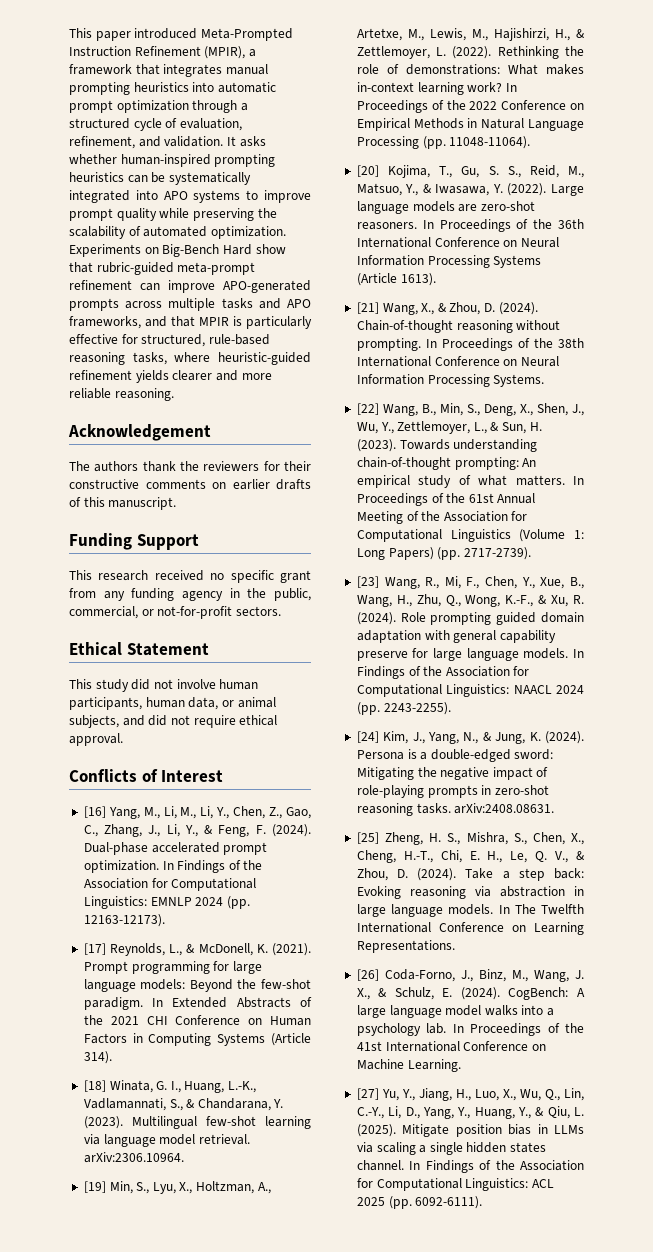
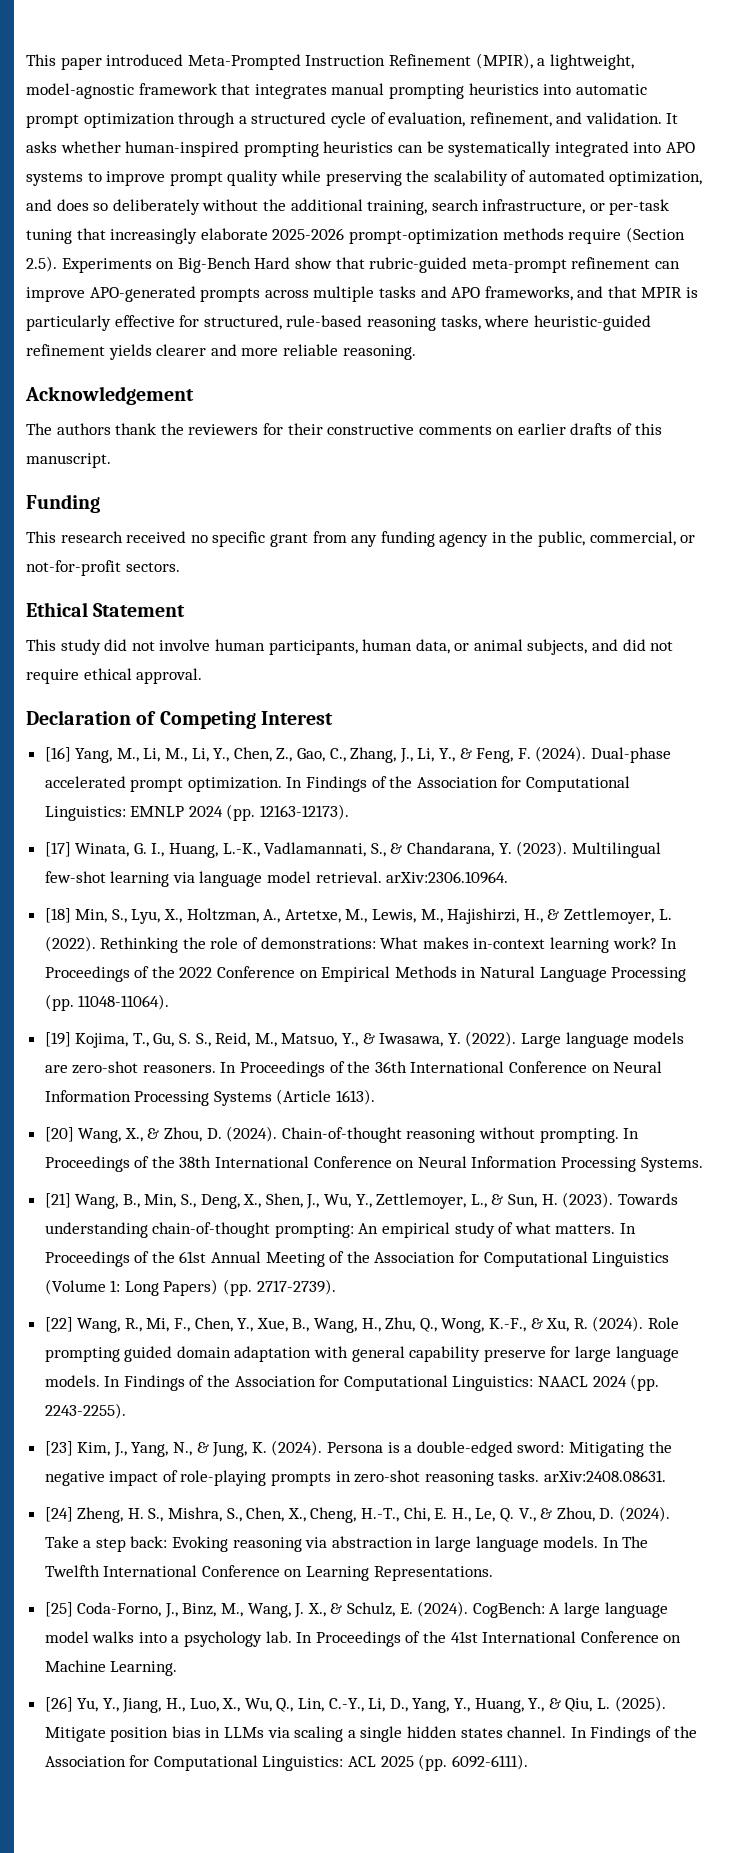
- This paper introduced Meta-Prompted Instruction Refinement (MPIR), a framework that integrates manual prompting heuristics into automatic prompt optimization through a structured cycle of evaluation, refinement, and validation.
+ This paper introduced Meta-Prompted Instruction Refinement (MPIR), a lightweight, model-agnostic framework that integrates manual prompting heuristics into automatic prompt optimization through a structured cycle of evaluation, refinement, and validation.
- It asks whether human-inspired prompting heuristics can be systematically integrated into APO systems to improve prompt quality while preserving the scalability of automated optimization. Experiments on Big-Bench Hard show that rubric-guided meta-prompt refinement can improve APO-generated prompts across multiple tasks and APO frameworks, and that MPIR is particularly effective for structured, rule-based reasoning tasks, where heuristic-guided refinement yields clearer and more reliable reasoning.
+ It asks whether human-inspired prompting heuristics can be systematically integrated into APO systems to improve prompt quality while preserving the scalability of automated optimization, and does so deliberately without the additional training, search infrastructure, or per-task tuning that increasingly elaborate 2025-2026 prompt-optimization methods require (Section 2.5). Experiments on Big-Bench Hard show that rubric-guided meta-prompt refinement can improve APO-generated prompts across multiple tasks and APO frameworks, and that MPIR is particularly effective for structured, rule-based reasoning tasks, where heuristic-guided refinement yields clearer and more reliable reasoning.
- Funding Support
+ Funding
- Conflicts of Interest
+ Declaration of Competing Interest
- [17] Reynolds, L., & McDonell, K. (2021). Prompt programming for large language models: Beyond the few-shot paradigm. In Extended Abstracts of the 2021 CHI Conference on Human Factors in Computing Systems (Article 314).
- [18] Winata, G. I., Huang, L.-K., Vadlamannati, S., & Chandarana, Y. (2023).
+ [17] Winata, G. I., Huang, L.-K., Vadlamannati, S., & Chandarana, Y. (2023).
- [19] Min, S., Lyu, X., Holtzman, A., Artetxe, M., Lewis, M., Hajishirzi, H., & Zettlemoyer, L. (2022).
+ [18] Min, S., Lyu, X., Holtzman, A., Artetxe, M., Lewis, M., Hajishirzi, H., & Zettlemoyer, L. (2022).
- [20] Kojima, T., Gu, S. S., Reid, M., Matsuo, Y., & Iwasawa, Y. (2022).
+ [19] Kojima, T., Gu, S. S., Reid, M., Matsuo, Y., & Iwasawa, Y. (2022).
- [21] Wang, X., & Zhou, D. (2024).
+ [20] Wang, X., & Zhou, D. (2024).
- [22] Wang, B., Min, S., Deng, X., Shen, J., Wu, Y., Zettlemoyer, L., & Sun, H. (2023).
+ [21] Wang, B., Min, S., Deng, X., Shen, J., Wu, Y., Zettlemoyer, L., & Sun, H. (2023).
- [23] Wang, R., Mi, F., Chen, Y., Xue, B., Wang, H., Zhu, Q., Wong, K.-F., & Xu, R. (2024).
+ [22] Wang, R., Mi, F., Chen, Y., Xue, B., Wang, H., Zhu, Q., Wong, K.-F., & Xu, R. (2024).
- [24] Kim, J., Yang, N., & Jung, K. (2024).
+ [23] Kim, J., Yang, N., & Jung, K. (2024).
- [25] Zheng, H. S., Mishra, S., Chen, X., Cheng, H.-T., Chi, E. H., Le, Q. V., & Zhou, D. (2024).
+ [24] Zheng, H. S., Mishra, S., Chen, X., Cheng, H.-T., Chi, E. H., Le, Q. V., & Zhou, D. (2024).
- [26] Coda-Forno, J., Binz, M., Wang, J. X., & Schulz, E. (2024).
+ [25] Coda-Forno, J., Binz, M., Wang, J. X., & Schulz, E. (2024).
- [27] Yu, Y., Jiang, H., Luo, X., Wu, Q., Lin, C.-Y., Li, D., Yang, Y., Huang, Y., & Qiu, L. (2025).
+ [26] Yu, Y., Jiang, H., Luo, X., Wu, Q., Lin, C.-Y., Li, D., Yang, Y., Huang, Y., & Qiu, L. (2025).

